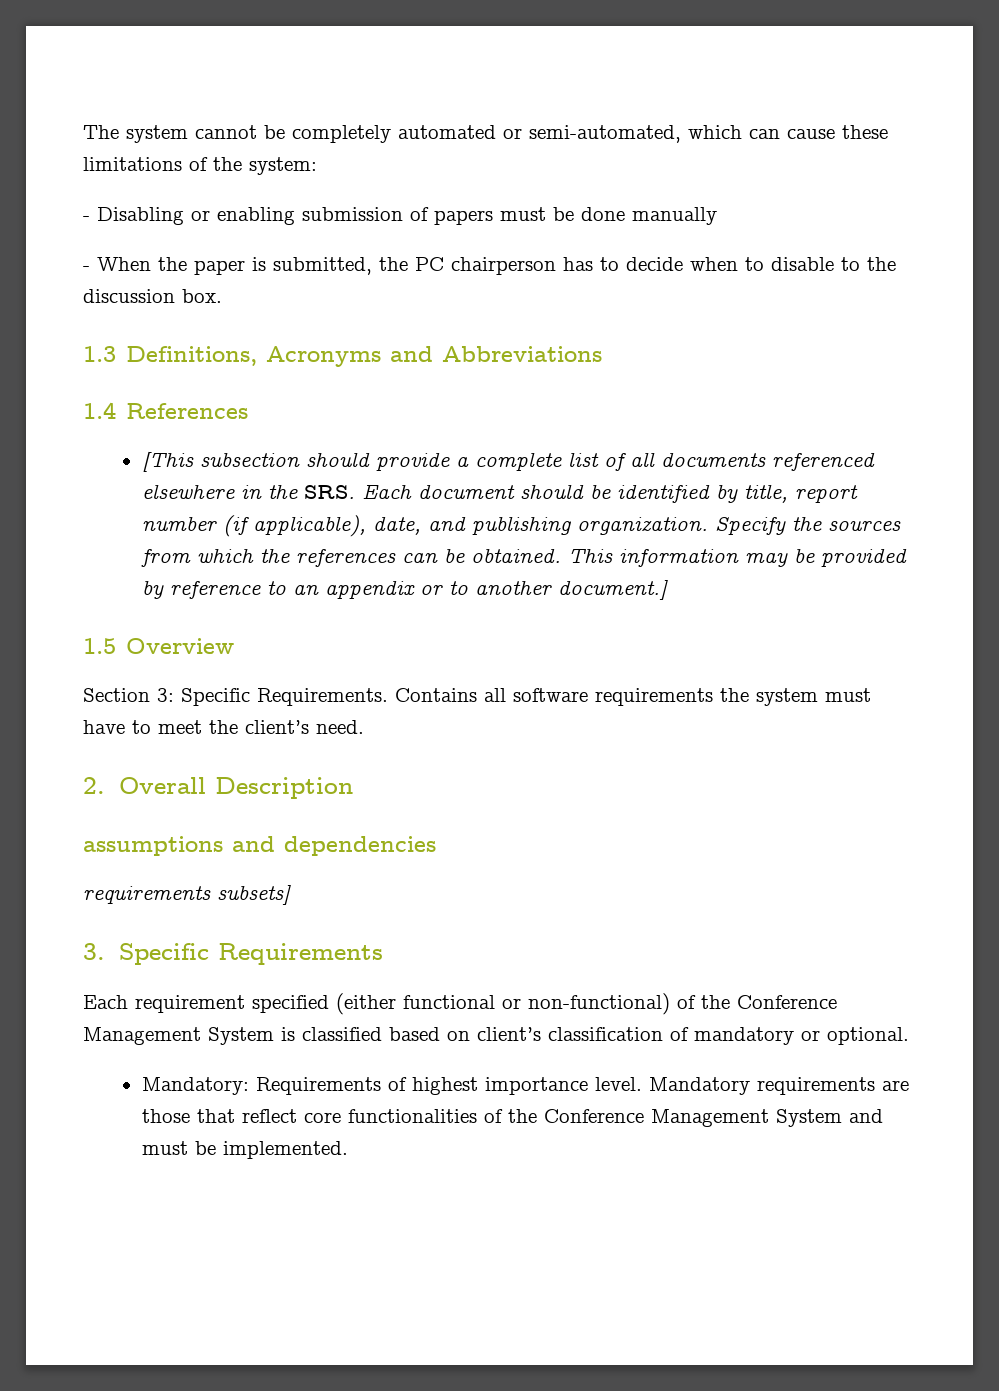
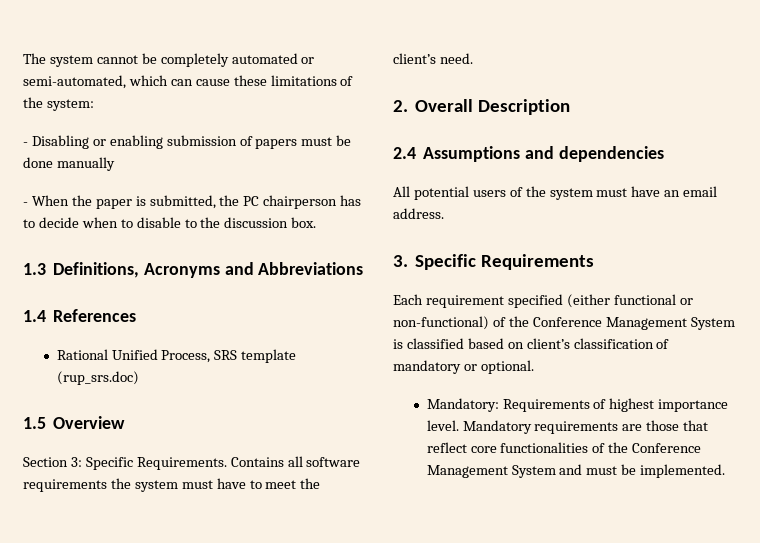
- [This subsection should provide a complete list of all documents referenced elsewhere in the SRS. Each document should be identified by title, report number (if applicable), date, and publishing organization. Specify the sources from which the references can be obtained. This information may be provided by reference to an appendix or to another document.]
+ Rational Unified Process, SRS template (rup_srs.doc)
- assumptions and dependencies
+ 2.4 Assumptions and dependencies
- requirements subsets]
+ All potential users of the system must have an email address.

